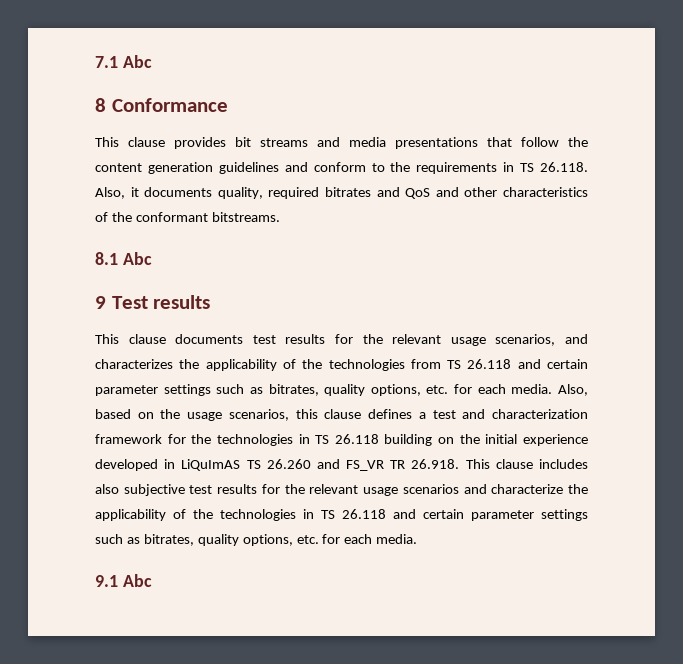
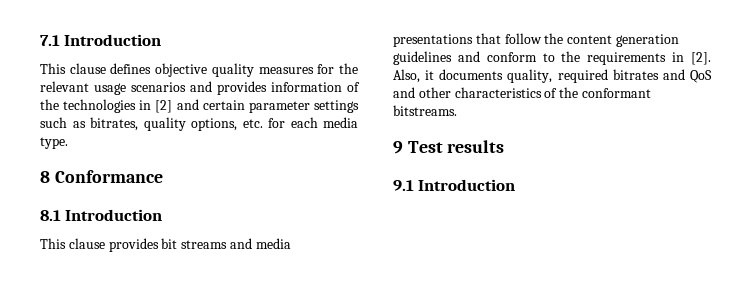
- 7.1 Abc
+ 7.1 Introduction
+ This clause defines objective quality measures for the relevant usage scenarios and provides information of the technologies in [2] and certain parameter settings such as bitrates, quality options, etc. for each media type.
+ 8.1 Introduction
- This clause provides bit streams and media presentations that follow the content generation guidelines and conform to the requirements in TS 26.118. Also, it documents quality, required bitrates and QoS and other characteristics of the conformant bitstreams.
+ This clause provides bit streams and media presentations that follow the content generation guidelines and conform to the requirements in [2]. Also, it documents quality, required bitrates and QoS and other characteristics of the conformant bitstreams.
- 8.1 Abc
- This clause documents test results for the relevant usage scenarios, and characterizes the applicability of the technologies from TS 26.118 and certain parameter settings such as bitrates, quality options, etc. for each media. Also, based on the usage scenarios, this clause defines a test and characterization framework for the technologies in TS 26.118 building on the initial experience developed in LiQuImAS TS 26.260 and FS_VR TR 26.918. This clause includes also subjective test results for the relevant usage scenarios and characterize the applicability of the technologies in TS 26.118 and certain parameter settings such as bitrates, quality options, etc. for each media.
- 9.1 Abc
+ 9.1 Introduction

